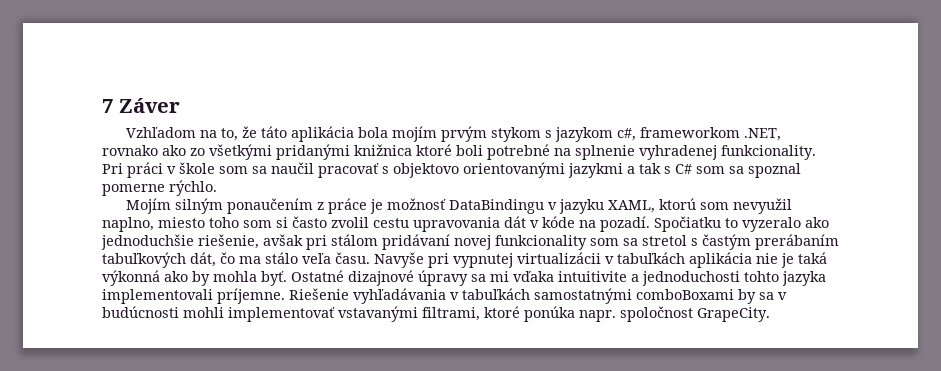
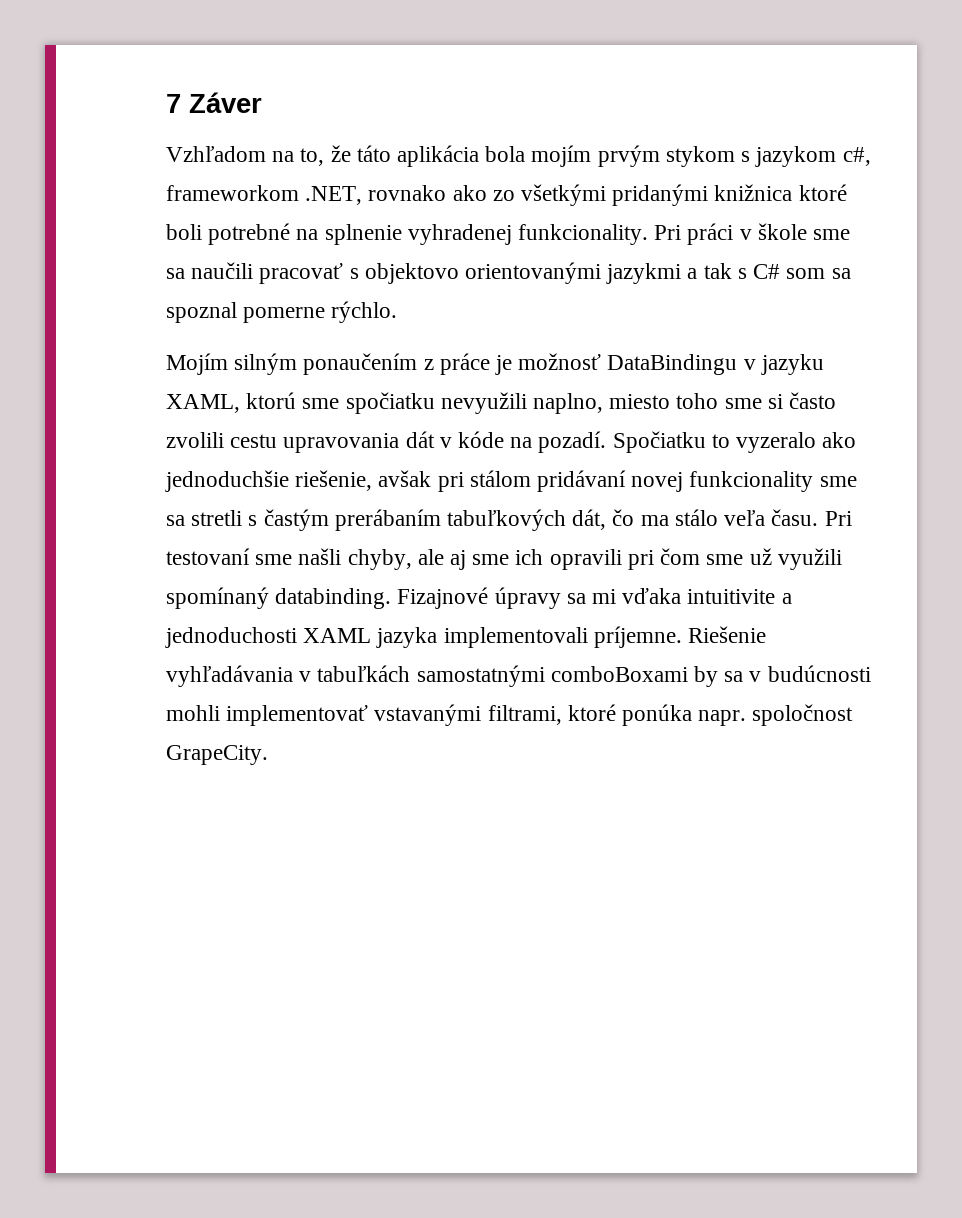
- Pri práci v škole som sa naučil pracovať s objektovo orientovanými jazykmi a tak s C# som sa spoznal pomerne rýchlo.
+ Pri práci v škole sme sa naučili pracovať s objektovo orientovanými jazykmi a tak s C# som sa spoznal pomerne rýchlo.
- Mojím silným ponaučením z práce je možnosť DataBindingu v jazyku XAML, ktorú som nevyužil naplno, miesto toho som si často zvolil cestu upravovania dát v kóde na pozadí.
+ Mojím silným ponaučením z práce je možnosť DataBindingu v jazyku XAML, ktorú sme spočiatku nevyužili naplno, miesto toho sme si často zvolili cestu upravovania dát v kóde na pozadí.
- Spočiatku to vyzeralo ako jednoduchšie riešenie, avšak pri stálom pridávaní novej funkcionality som sa stretol s častým prerábaním tabuľkových dát, čo ma stálo veľa času.
+ Spočiatku to vyzeralo ako jednoduchšie riešenie, avšak pri stálom pridávaní novej funkcionality sme sa stretli s častým prerábaním tabuľkových dát, čo ma stálo veľa času.
- Navyše pri vypnutej virtualizácii v tabuľkách aplikácia nie je taká výkonná ako by mohla byť. Ostatné dizajnové úpravy sa mi vďaka intuitivite a jednoduchosti tohto jazyka implementovali príjemne.
+ Pri testovaní sme našli chyby, ale aj sme ich opravili pri čom sme už využili spomínaný databinding. Fizajnové úpravy sa mi vďaka intuitivite a jednoduchosti XAML jazyka implementovali príjemne.

